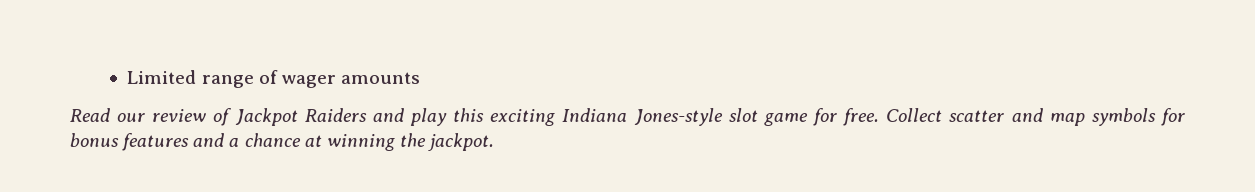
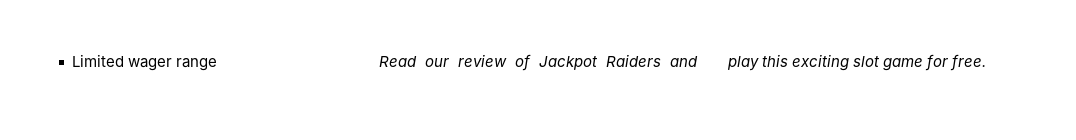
- Limited range of wager amounts
+ Limited wager range
- Read our review of Jackpot Raiders and play this exciting Indiana Jones-style slot game for free. Collect scatter and map symbols for bonus features and a chance at winning the jackpot.
+ Read our review of Jackpot Raiders and play this exciting slot game for free.

